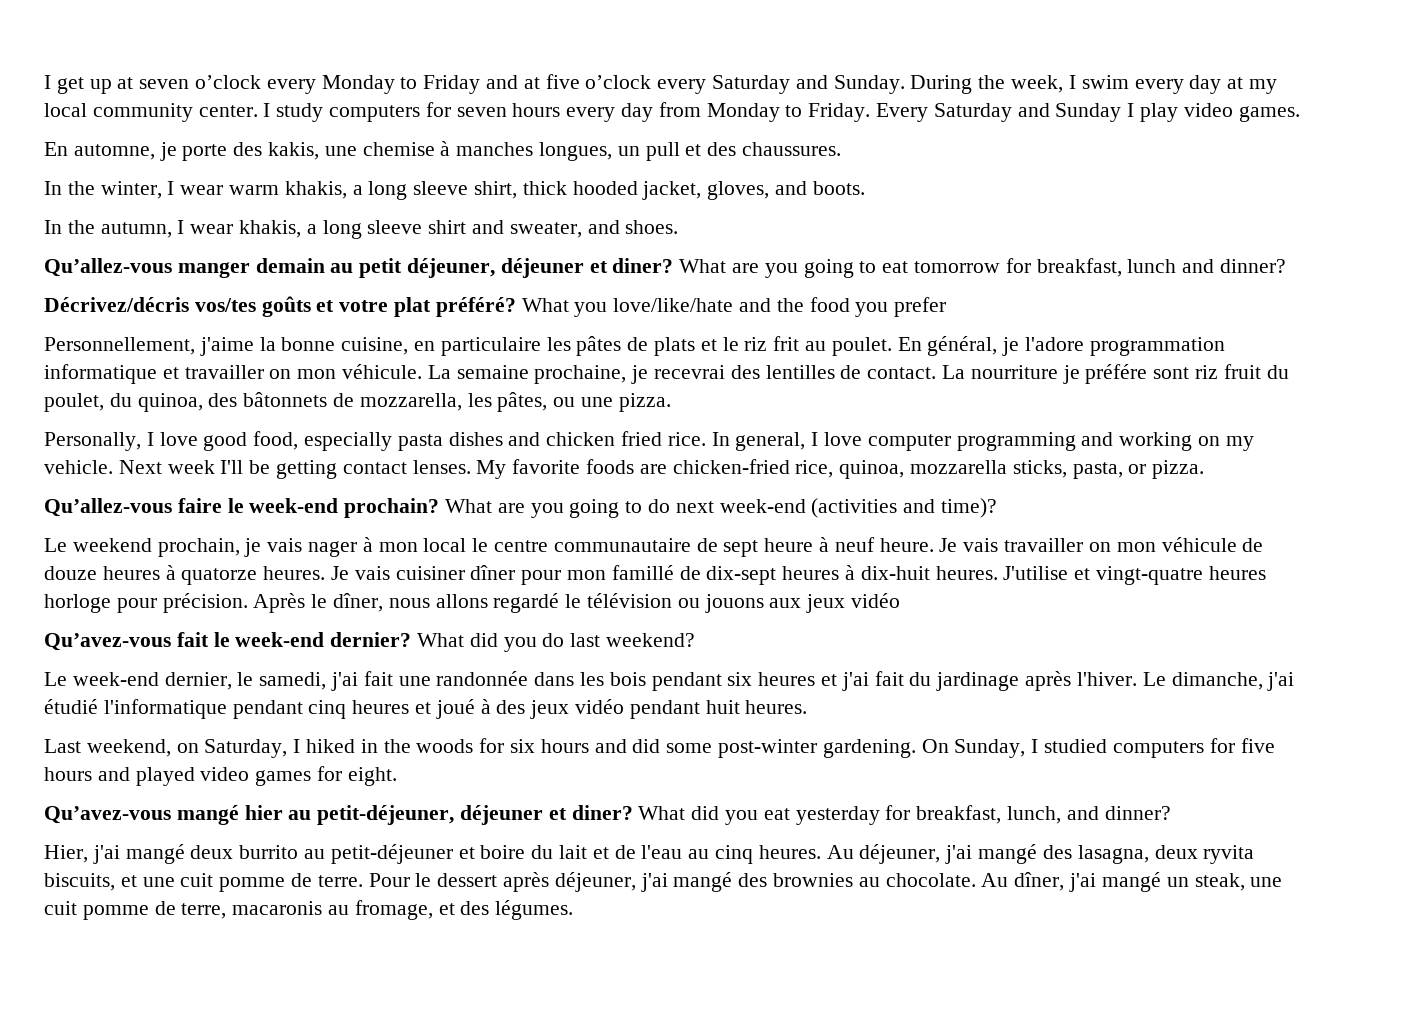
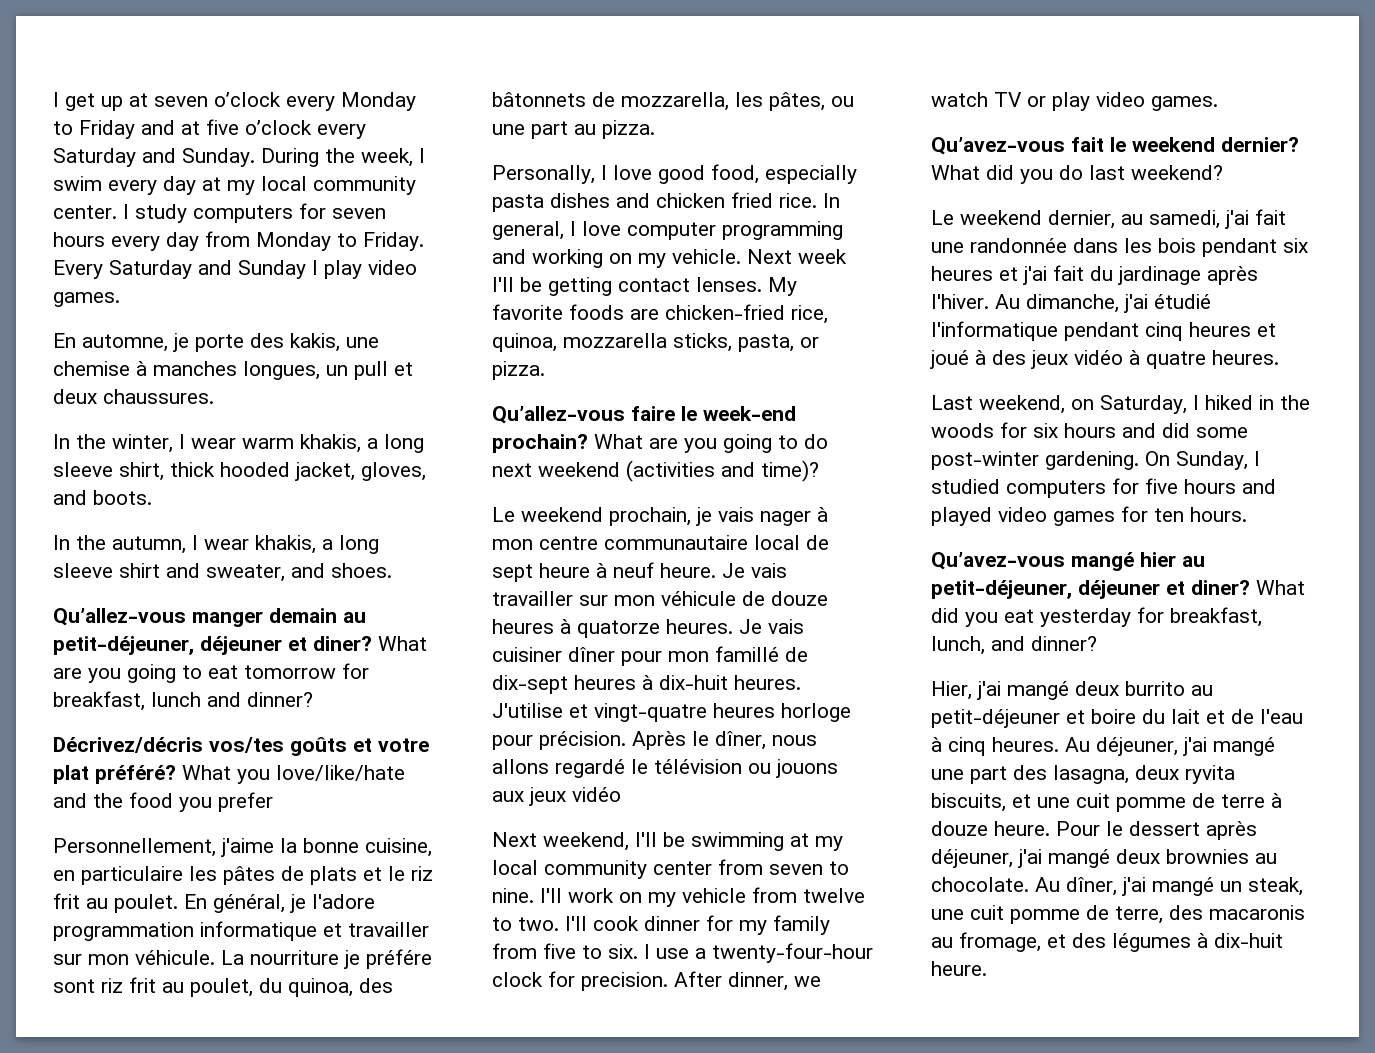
- En automne, je porte des kakis, une chemise à manches longues, un pull et des chaussures.
+ En automne, je porte des kakis, une chemise à manches longues, un pull et deux chaussures.
- Qu’allez-vous manger demain au petit déjeuner, déjeuner et diner?
+ Qu’allez-vous manger demain au petit-déjeuner, déjeuner et diner?
- En général, je l'adore programmation informatique et travailler on mon véhicule.
+ En général, je l'adore programmation informatique et travailler sur mon véhicule.
- La semaine prochaine, je recevrai des lentilles de contact. La nourriture je préfére sont riz fruit du poulet, du quinoa, des bâtonnets de mozzarella, les pâtes, ou une pizza.
+ La nourriture je préfére sont riz frit au poulet, du quinoa, des bâtonnets de mozzarella, les pâtes, ou une part au pizza.
- What are you going to do next week-end (activities and time)?
+ What are you going to do next weekend (activities and time)?
- Le weekend prochain, je vais nager à mon local le centre communautaire de sept heure à neuf heure.
+ Le weekend prochain, je vais nager à mon centre communautaire local de sept heure à neuf heure.
- Je vais travailler on mon véhicule de douze heures à quatorze heures.
+ Je vais travailler sur mon véhicule de douze heures à quatorze heures.
+ Next weekend, I'll be swimming at my local community center from seven to nine. I'll work on my vehicle from twelve to two. I'll cook dinner for my family from five to six. I use a twenty-four-hour clock for precision. After dinner, we watch TV or play video games.
- Qu’avez-vous fait le week-end dernier?
+ Qu’avez-vous fait le weekend dernier?
- Le week-end dernier, le samedi, j'ai fait une randonnée dans les bois pendant six heures et j'ai fait du jardinage après l'hiver.
+ Le weekend dernier, au samedi, j'ai fait une randonnée dans les bois pendant six heures et j'ai fait du jardinage après l'hiver.
- Le dimanche, j'ai étudié l'informatique pendant cinq heures et joué à des jeux vidéo pendant huit heures.
+ Au dimanche, j'ai étudié l'informatique pendant cinq heures et joué à des jeux vidéo à quatre heures.
- On Sunday, I studied computers for five hours and played video games for eight.
+ On Sunday, I studied computers for five hours and played video games for ten hours.
- Hier, j'ai mangé deux burrito au petit-déjeuner et boire du lait et de l'eau au cinq heures.
+ Hier, j'ai mangé deux burrito au petit-déjeuner et boire du lait et de l'eau à cinq heures.
- Au déjeuner, j'ai mangé des lasagna, deux ryvita biscuits, et une cuit pomme de terre.
+ Au déjeuner, j'ai mangé une part des lasagna, deux ryvita biscuits, et une cuit pomme de terre à douze heure.
- Pour le dessert après déjeuner, j'ai mangé des brownies au chocolate.
+ Pour le dessert après déjeuner, j'ai mangé deux brownies au chocolate.
- Au dîner, j'ai mangé un steak, une cuit pomme de terre, macaronis au fromage, et des légumes.
+ Au dîner, j'ai mangé un steak, une cuit pomme de terre, des macaronis au fromage, et des légumes à dix-huit heure.

